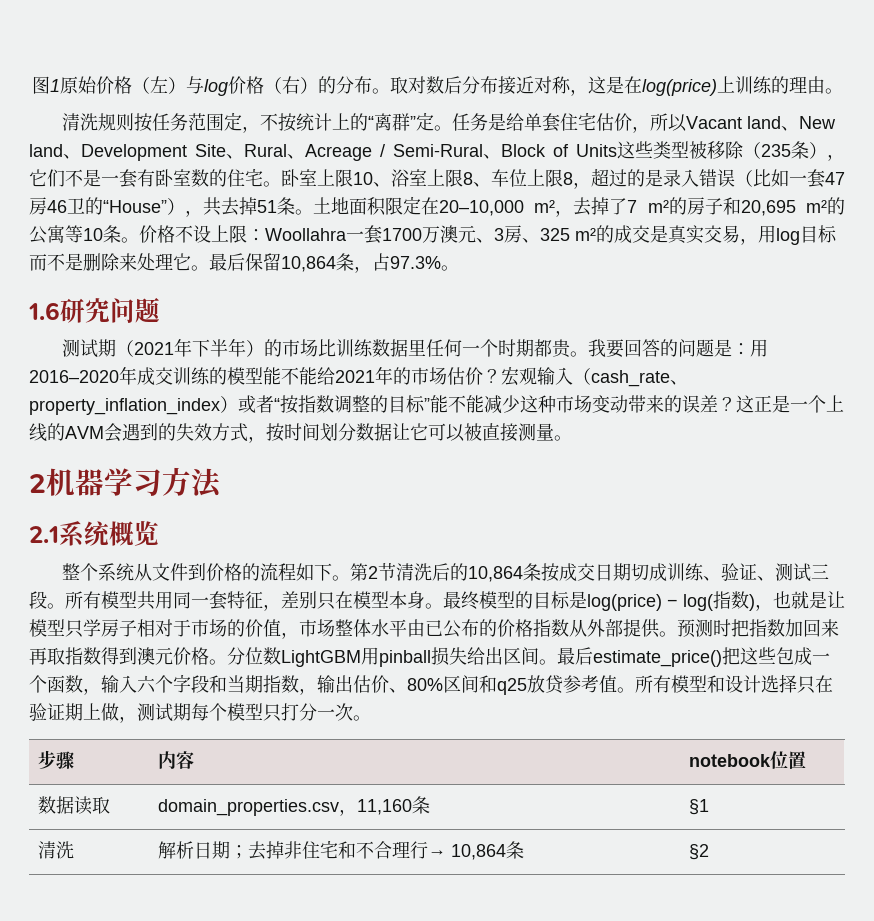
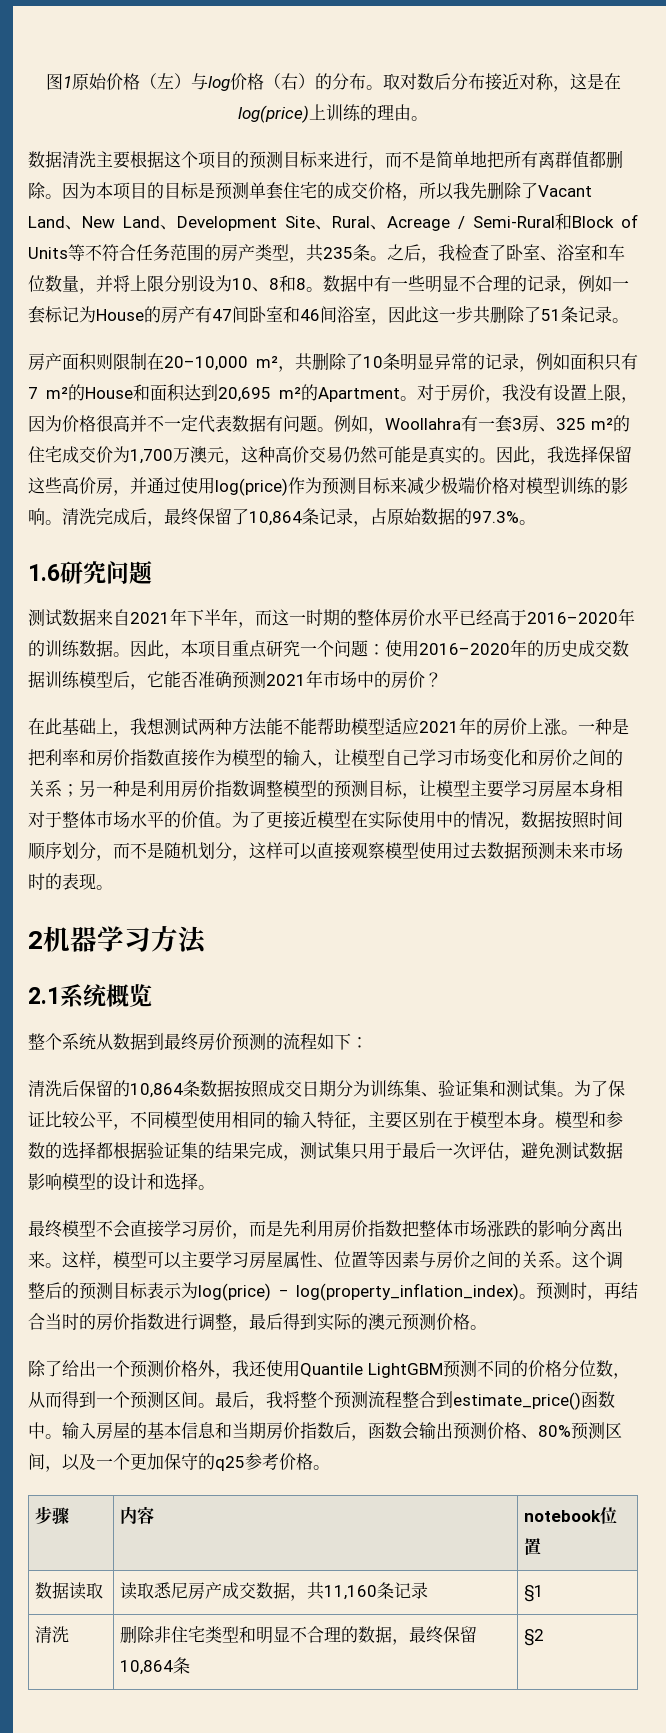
- 清洗规则按任务范围定，不按统计上的“离群”定。任务是给单套住宅估价，所以Vacant land、New land、Development Site、Rural、Acreage / Semi-Rural、Block of Units这些类型被移除（235条），它们不是一套有卧室数的住宅。卧室上限10、浴室上限8、车位上限8，超过的是录入错误（比如一套47房46卫的“House”），共去掉51条。土地面积限定在20–10,000 m²，去掉了7 m²的房子和20,695 m²的公寓等10条。价格不设上限：Woollahra一套1700万澳元、3房、325 m²的成交是真实交易，用log目标而不是删除来处理它。最后保留10,864条，占97.3%。
+ 数据清洗主要根据这个项目的预测目标来进行，而不是简单地把所有离群值都删除。因为本项目的目标是预测单套住宅的成交价格，所以我先删除了Vacant Land、New Land、Development Site、Rural、Acreage / Semi-Rural和Block of Units等不符合任务范围的房产类型，共235条。之后，我检查了卧室、浴室和车位数量，并将上限分别设为10、8和8。数据中有一些明显不合理的记录，例如一套标记为House的房产有47间卧室和46间浴室，因此这一步共删除了51条记录。
+ 房产面积则限制在20–10,000 m²，共删除了10条明显异常的记录，例如面积只有7 m²的House和面积达到20,695 m²的Apartment。对于房价，我没有设置上限，因为价格很高并不一定代表数据有问题。例如，Woollahra有一套3房、325 m²的住宅成交价为1,700万澳元，这种高价交易仍然可能是真实的。因此，我选择保留这些高价房，并通过使用log(price)作为预测目标来减少极端价格对模型训练的影响。清洗完成后，最终保留了10,864条记录，占原始数据的97.3%。
- 测试期（2021年下半年）的市场比训练数据里任何一个时期都贵。我要回答的问题是：用2016–2020年成交训练的模型能不能给2021年的市场估价？宏观输入（cash_rate、property_inflation_index）或者“按指数调整的目标”能不能减少这种市场变动带来的误差？这正是一个上线的AVM会遇到的失效方式，按时间划分数据让它可以被直接测量。
+ 测试数据来自2021年下半年，而这一时期的整体房价水平已经高于2016–2020年的训练数据。因此，本项目重点研究一个问题：使用2016–2020年的历史成交数据训练模型后，它能否准确预测2021年市场中的房价？
+ 在此基础上，我想测试两种方法能不能帮助模型适应2021年的房价上涨。一种是把利率和房价指数直接作为模型的输入，让模型自己学习市场变化和房价之间的关系；另一种是利用房价指数调整模型的预测目标，让模型主要学习房屋本身相对于整体市场水平的价值。为了更接近模型在实际使用中的情况，数据按照时间顺序划分，而不是随机划分，这样可以直接观察模型使用过去数据预测未来市场时的表现。
- 整个系统从文件到价格的流程如下。第2节清洗后的10,864条按成交日期切成训练、验证、测试三段。所有模型共用同一套特征，差别只在模型本身。最终模型的目标是log(price) − log(指数)，也就是让模型只学房子相对于市场的价值，市场整体水平由已公布的价格指数从外部提供。预测时把指数加回来再取指数得到澳元价格。分位数LightGBM用pinball损失给出区间。最后estimate_price()把这些包成一个函数，输入六个字段和当期指数，输出估价、80%区间和q25放贷参考值。所有模型和设计选择只在验证期上做，测试期每个模型只打分一次。
+ 整个系统从数据到最终房价预测的流程如下：
+ 清洗后保留的10,864条数据按照成交日期分为训练集、验证集和测试集。为了保证比较公平，不同模型使用相同的输入特征，主要区别在于模型本身。模型和参数的选择都根据验证集的结果完成，测试集只用于最后一次评估，避免测试数据影响模型的设计和选择。
+ 最终模型不会直接学习房价，而是先利用房价指数把整体市场涨跌的影响分离出来。这样，模型可以主要学习房屋属性、位置等因素与房价之间的关系。这个调整后的预测目标表示为log(price) − log(property_inflation_index)。预测时，再结合当时的房价指数进行调整，最后得到实际的澳元预测价格。
+ 除了给出一个预测价格外，我还使用Quantile LightGBM预测不同的价格分位数，从而得到一个预测区间。最后，我将整个预测流程整合到estimate_price()函数中。输入房屋的基本信息和当期房价指数后，函数会输出预测价格、80%预测区间，以及一个更加保守的q25参考价格。
- 数据读取 | domain_properties.csv，11,160条 | §1
+ 数据读取 | 读取悉尼房产成交数据，共11,160条记录 | §1
- 清洗 | 解析日期；去掉非住宅和不合理行→ 10,864条 | §2
+ 清洗 | 删除非住宅类型和明显不合理的数据，最终保留10,864条 | §2

